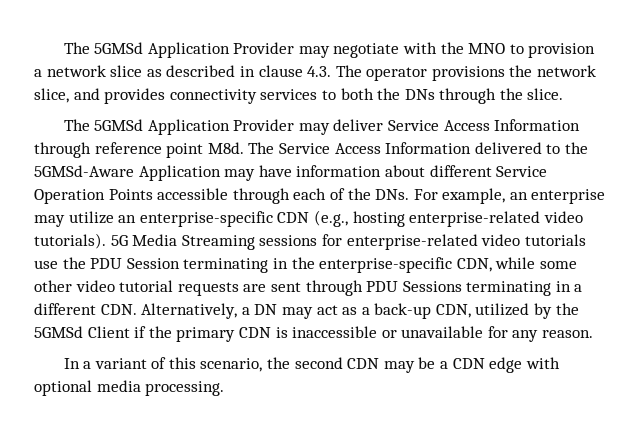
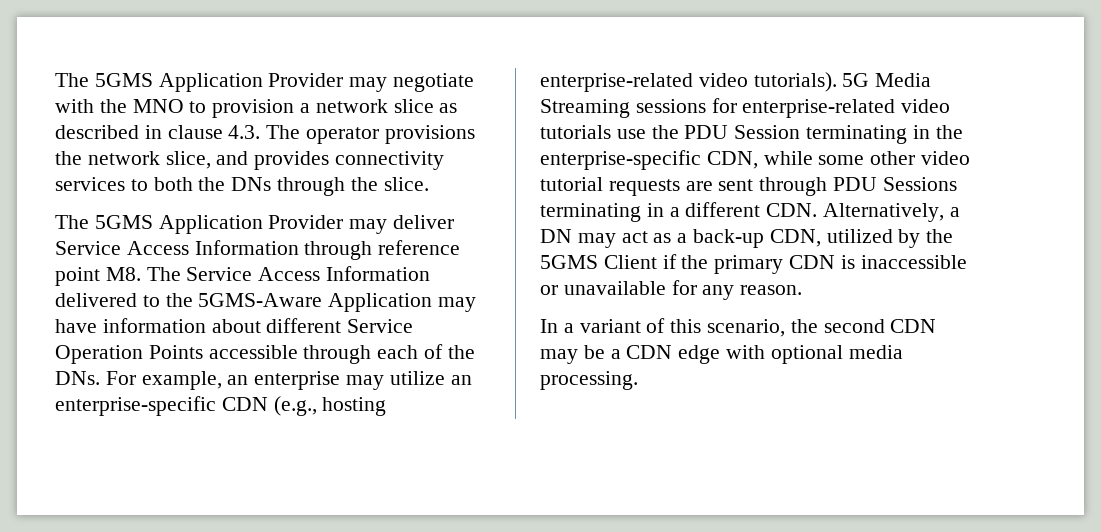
- The 5GMSd Application Provider may negotiate with the MNO to provision a network slice as described in clause 4.3. The operator provisions the network slice, and provides connectivity services to both the DNs through the slice.
+ The 5GMS Application Provider may negotiate with the MNO to provision a network slice as described in clause 4.3. The operator provisions the network slice, and provides connectivity services to both the DNs through the slice.
- The 5GMSd Application Provider may deliver Service Access Information through reference point M8d. The Service Access Information delivered to the 5GMSd-Aware Application may have information about different Service Operation Points accessible through each of the DNs. For example, an enterprise may utilize an enterprise-specific CDN (e.g., hosting enterprise-related video tutorials).
+ The 5GMS Application Provider may deliver Service Access Information through reference point M8. The Service Access Information delivered to the 5GMS-Aware Application may have information about different Service Operation Points accessible through each of the DNs. For example, an enterprise may utilize an enterprise-specific CDN (e.g., hosting enterprise-related video tutorials).
- 5G Media Streaming sessions for enterprise-related video tutorials use the PDU Session terminating in the enterprise-specific CDN, while some other video tutorial requests are sent through PDU Sessions terminating in a different CDN. Alternatively, a DN may act as a back-up CDN, utilized by the 5GMSd Client if the primary CDN is inaccessible or unavailable for any reason.
+ 5G Media Streaming sessions for enterprise-related video tutorials use the PDU Session terminating in the enterprise-specific CDN, while some other video tutorial requests are sent through PDU Sessions terminating in a different CDN. Alternatively, a DN may act as a back-up CDN, utilized by the 5GMS Client if the primary CDN is inaccessible or unavailable for any reason.

